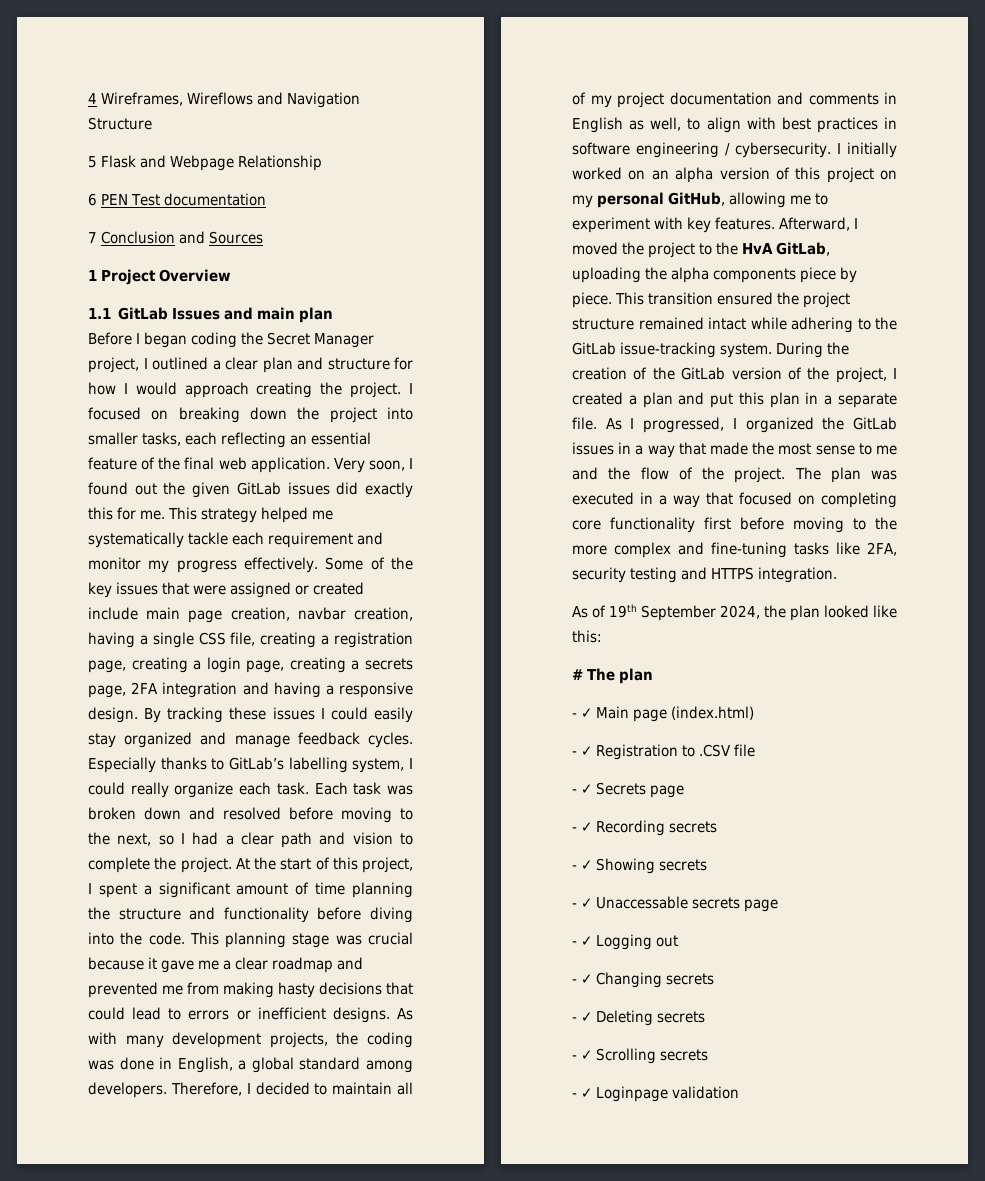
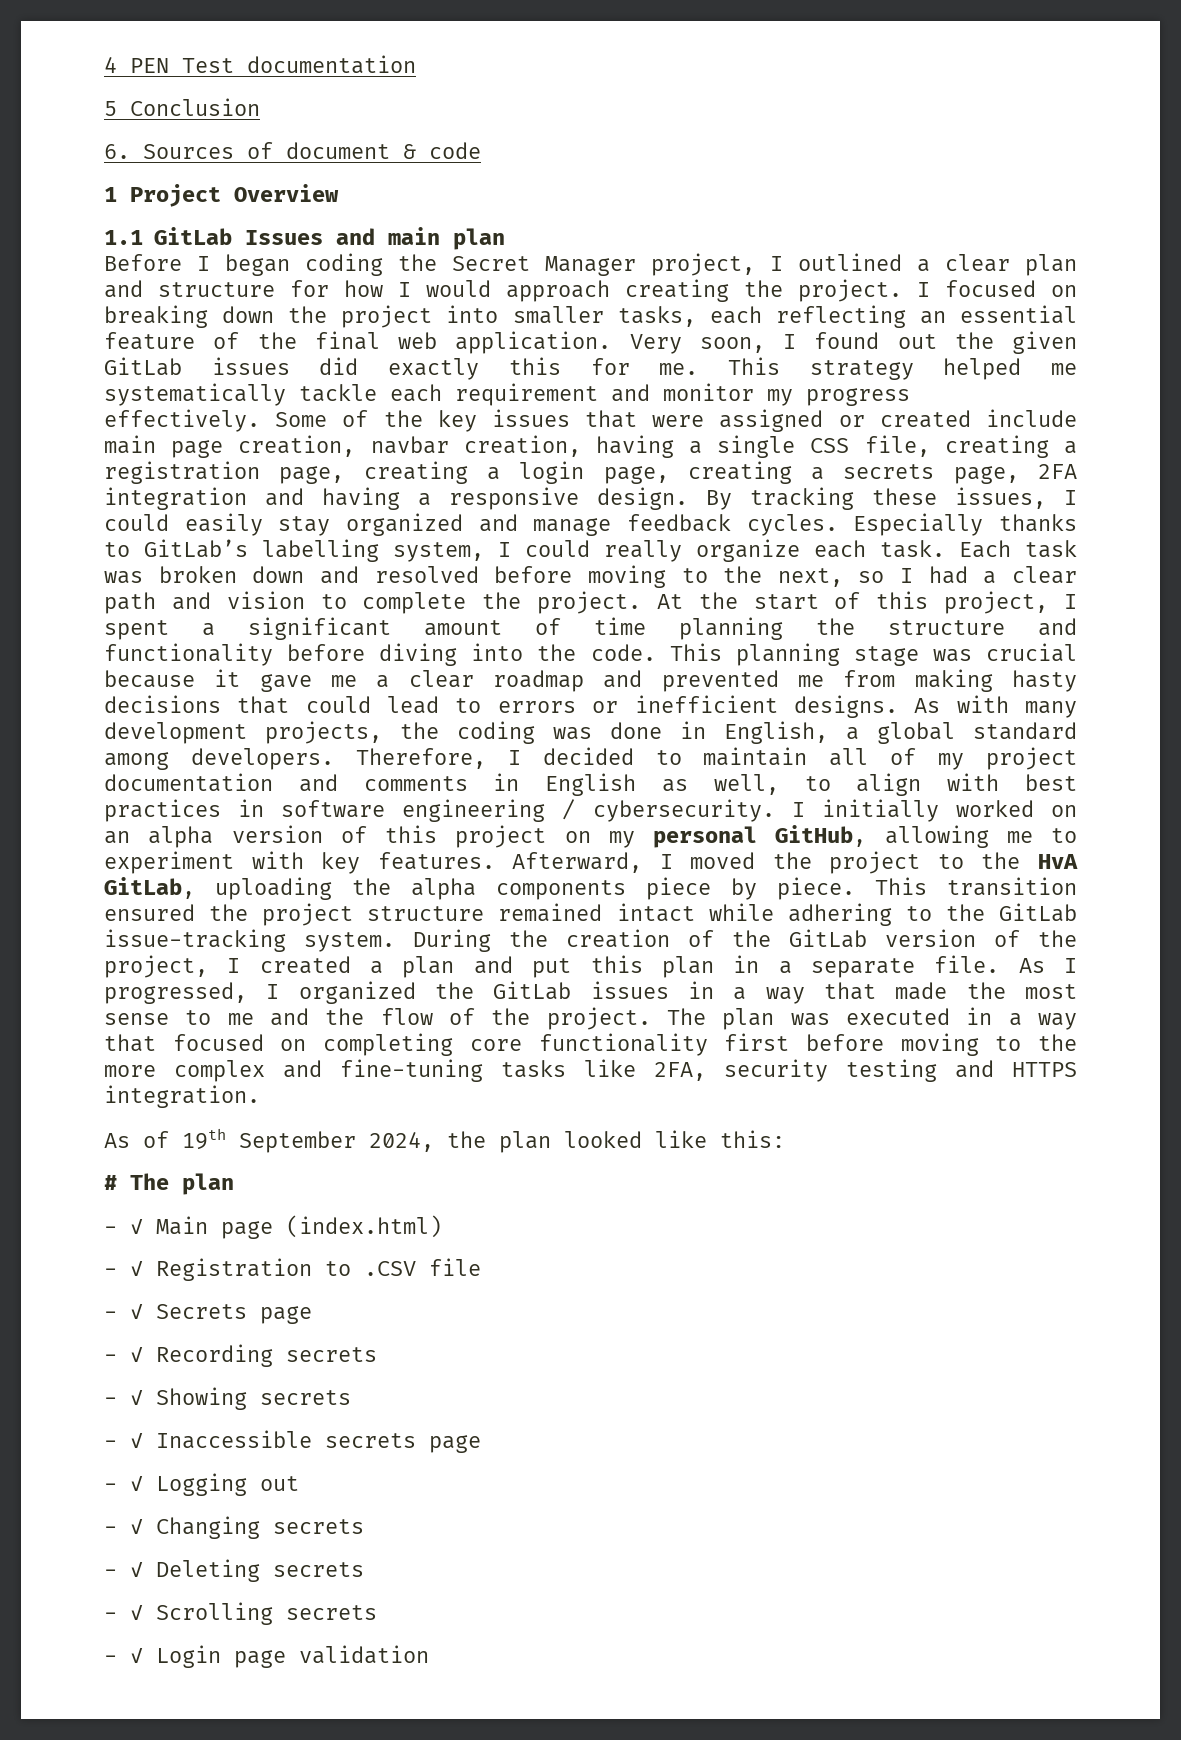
- 4 Wireframes, Wireflows and Navigation Structure
- 5 Flask and Webpage Relationship
- 6 PEN Test documentation
+ 4 PEN Test documentation
- 7 Conclusion and Sources
+ 5 Conclusion
+ 6. Sources of document & code
- By tracking these issues I could easily stay organized and manage feedback cycles.
+ By tracking these issues, I could easily stay organized and manage feedback cycles.
- - ✓ Unaccessable secrets page
+ - ✓ Inaccessible secrets page
- - ✓ Loginpage validation
+ - ✓ Login page validation

